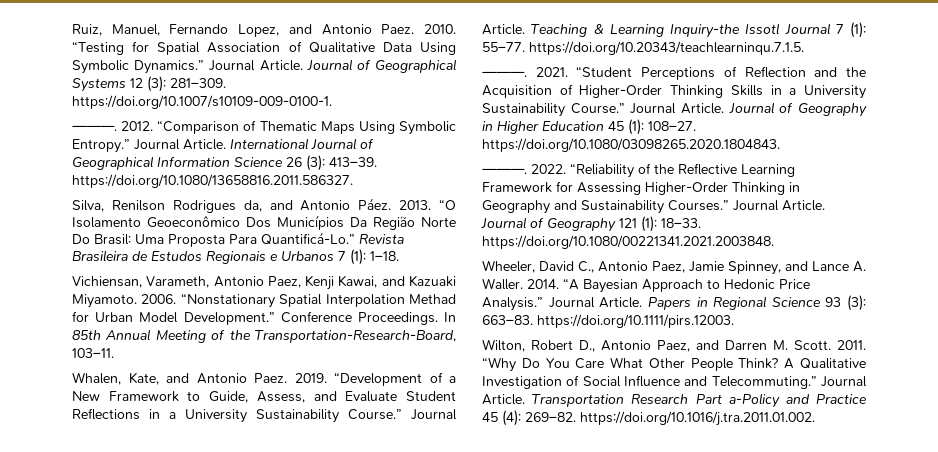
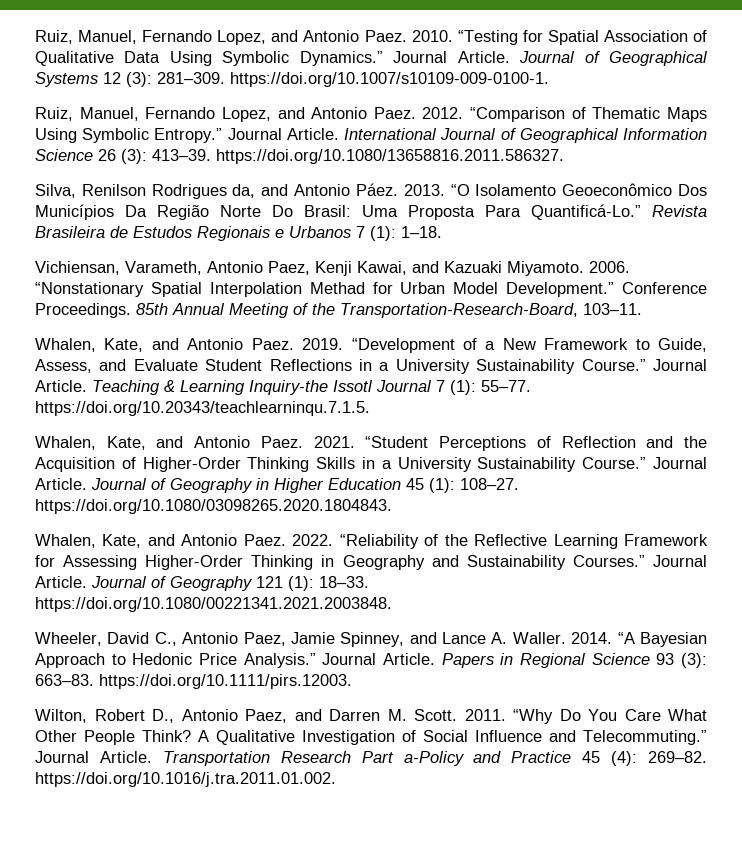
  Journal of Geographical Systems 12 (3): 281–309. https://doi.org/10.1007/s10109-009-0100-1.
- ———.
+ Ruiz, Manuel, Fernando Lopez, and Antonio Paez.
- In 85th Annual Meeting of the Transportation-Research-Board, 103–11.
+ 85th Annual Meeting of the Transportation-Research-Board, 103–11.
  Teaching & Learning Inquiry-the Issotl Journal 7 (1): 55–77. https://doi.org/10.20343/teachlearninqu.7.1.5.
- ———.
+ Whalen, Kate, and Antonio Paez.
  Journal of Geography in Higher Education 45 (1): 108–27. https://doi.org/10.1080/03098265.2020.1804843.
- ———.
+ Whalen, Kate, and Antonio Paez.

